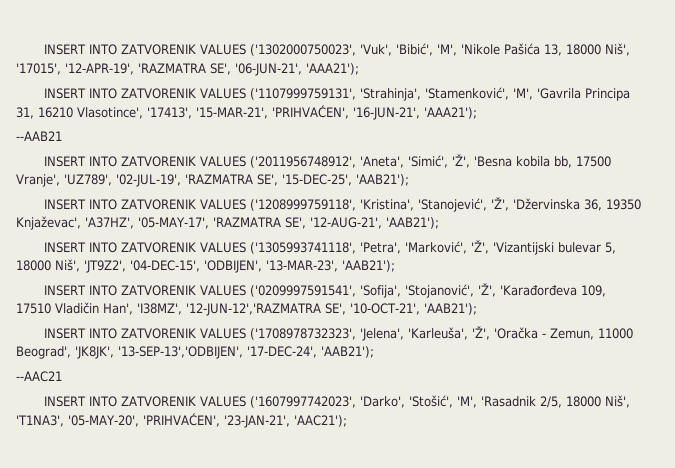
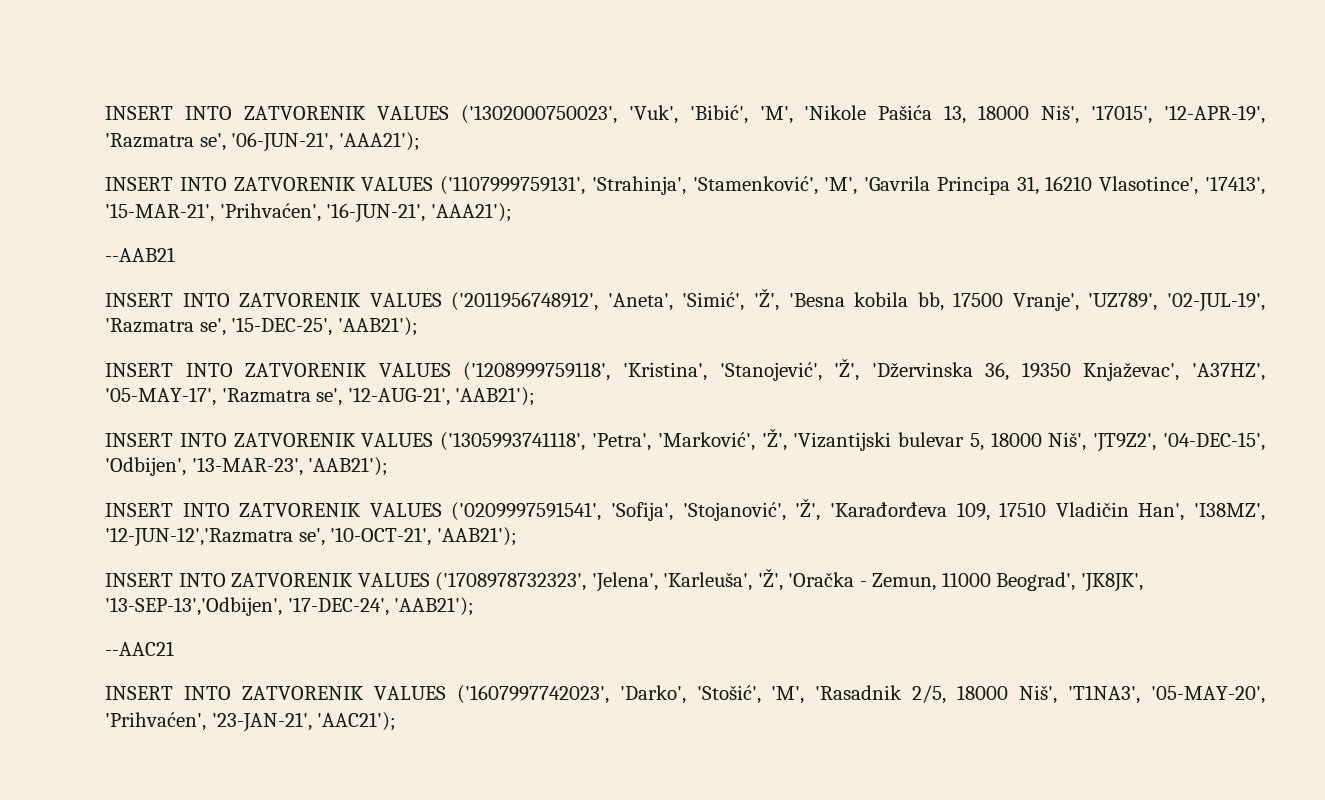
- INSERT INTO ZATVORENIK VALUES ('1302000750023', 'Vuk', 'Bibić', 'M', 'Nikole Pašića 13, 18000 Niš', '17015', '12-APR-19', 'RAZMATRA SE', '06-JUN-21', 'AAA21');
+ INSERT INTO ZATVORENIK VALUES ('1302000750023', 'Vuk', 'Bibić', 'M', 'Nikole Pašića 13, 18000 Niš', '17015', '12-APR-19', 'Razmatra se', '06-JUN-21', 'AAA21');
- INSERT INTO ZATVORENIK VALUES ('1107999759131', 'Strahinja', 'Stamenković', 'M', 'Gavrila Principa 31, 16210 Vlasotince', '17413', '15-MAR-21', 'PRIHVAĆEN', '16-JUN-21', 'AAA21');
+ INSERT INTO ZATVORENIK VALUES ('1107999759131', 'Strahinja', 'Stamenković', 'M', 'Gavrila Principa 31, 16210 Vlasotince', '17413', '15-MAR-21', 'Prihvaćen', '16-JUN-21', 'AAA21');
- INSERT INTO ZATVORENIK VALUES ('2011956748912', 'Aneta', 'Simić', 'Ž', 'Besna kobila bb, 17500 Vranje', 'UZ789', '02-JUL-19', 'RAZMATRA SE', '15-DEC-25', 'AAB21');
+ INSERT INTO ZATVORENIK VALUES ('2011956748912', 'Aneta', 'Simić', 'Ž', 'Besna kobila bb, 17500 Vranje', 'UZ789', '02-JUL-19', 'Razmatra se', '15-DEC-25', 'AAB21');
- INSERT INTO ZATVORENIK VALUES ('1208999759118', 'Kristina', 'Stanojević', 'Ž', 'Džervinska 36, 19350 Knjaževac', 'A37HZ', '05-MAY-17', 'RAZMATRA SE', '12-AUG-21', 'AAB21');
+ INSERT INTO ZATVORENIK VALUES ('1208999759118', 'Kristina', 'Stanojević', 'Ž', 'Džervinska 36, 19350 Knjaževac', 'A37HZ', '05-MAY-17', 'Razmatra se', '12-AUG-21', 'AAB21');
- INSERT INTO ZATVORENIK VALUES ('1305993741118', 'Petra', 'Marković', 'Ž', 'Vizantijski bulevar 5, 18000 Niš', 'JT9Z2', '04-DEC-15', 'ODBIJEN', '13-MAR-23', 'AAB21');
+ INSERT INTO ZATVORENIK VALUES ('1305993741118', 'Petra', 'Marković', 'Ž', 'Vizantijski bulevar 5, 18000 Niš', 'JT9Z2', '04-DEC-15', 'Odbijen', '13-MAR-23', 'AAB21');
- INSERT INTO ZATVORENIK VALUES ('0209997591541', 'Sofija', 'Stojanović', 'Ž', 'Karađorđeva 109, 17510 Vladičin Han', 'I38MZ', '12-JUN-12','RAZMATRA SE', '10-OCT-21', 'AAB21');
+ INSERT INTO ZATVORENIK VALUES ('0209997591541', 'Sofija', 'Stojanović', 'Ž', 'Karađorđeva 109, 17510 Vladičin Han', 'I38MZ', '12-JUN-12','Razmatra se', '10-OCT-21', 'AAB21');
- INSERT INTO ZATVORENIK VALUES ('1708978732323', 'Jelena', 'Karleuša', 'Ž', 'Oračka - Zemun, 11000 Beograd', 'JK8JK', '13-SEP-13','ODBIJEN', '17-DEC-24', 'AAB21');
+ INSERT INTO ZATVORENIK VALUES ('1708978732323', 'Jelena', 'Karleuša', 'Ž', 'Oračka - Zemun, 11000 Beograd', 'JK8JK', '13-SEP-13','Odbijen', '17-DEC-24', 'AAB21');
- INSERT INTO ZATVORENIK VALUES ('1607997742023', 'Darko', 'Stošić', 'M', 'Rasadnik 2/5, 18000 Niš', 'T1NA3', '05-MAY-20', 'PRIHVAĆEN', '23-JAN-21', 'AAC21');
+ INSERT INTO ZATVORENIK VALUES ('1607997742023', 'Darko', 'Stošić', 'M', 'Rasadnik 2/5, 18000 Niš', 'T1NA3', '05-MAY-20', 'Prihvaćen', '23-JAN-21', 'AAC21');

